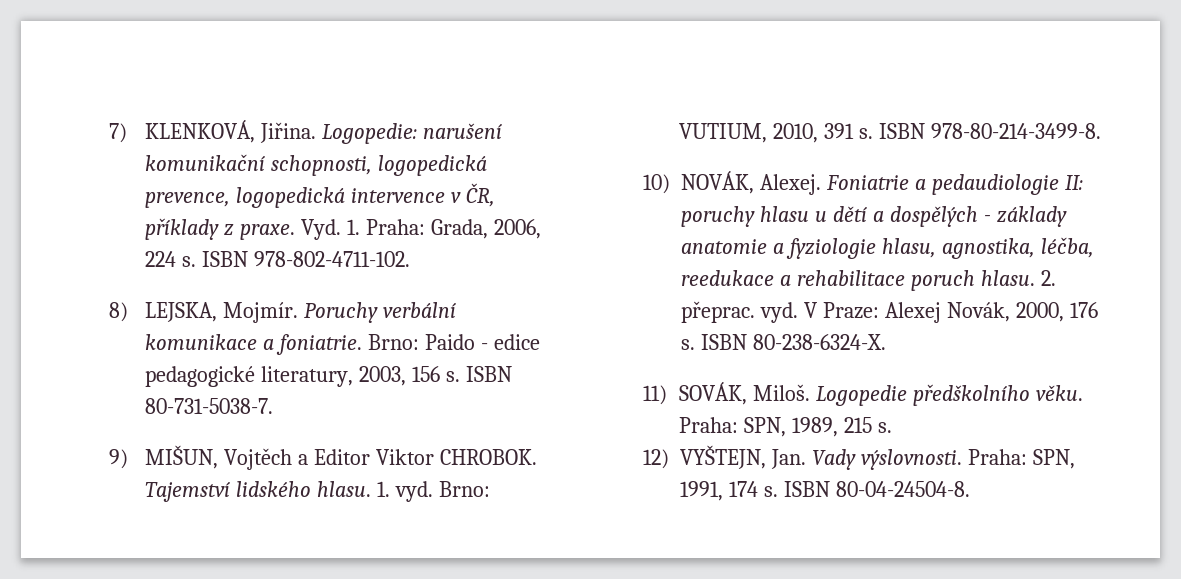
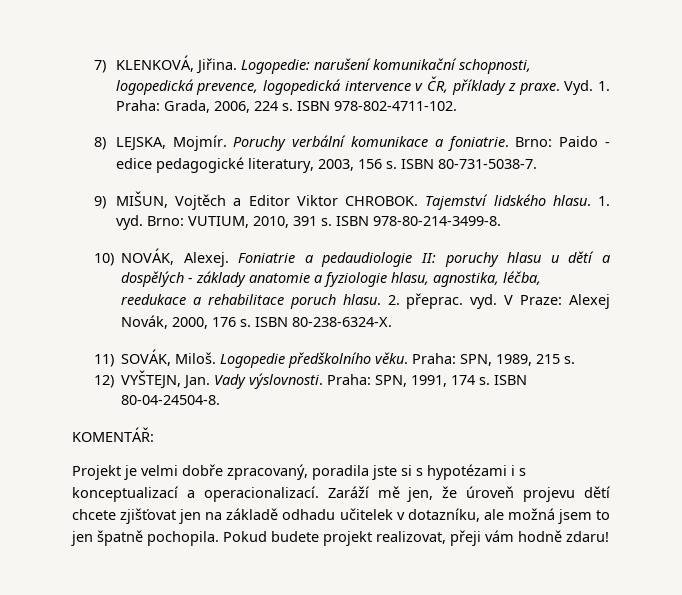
+ KOMENTÁŘ:
+ Projekt je velmi dobře zpracovaný, poradila jste si s hypotézami i s konceptualizací a operacionalizací. Zaráží mě jen, že úroveň projevu dětí chcete zjišťovat jen na základě odhadu učitelek v dotazníku, ale možná jsem to jen špatně pochopila. Pokud budete projekt realizovat, přeji vám hodně zdaru!

